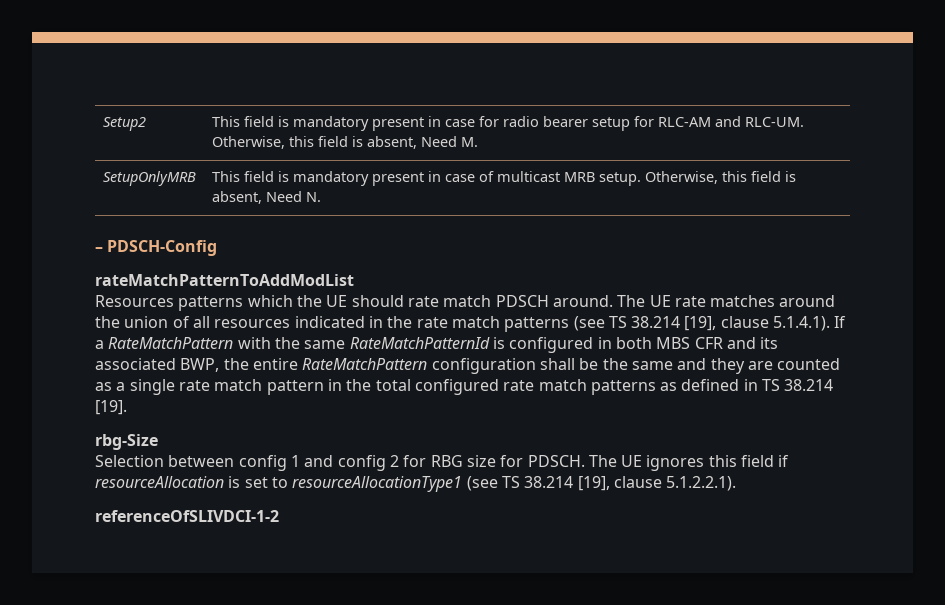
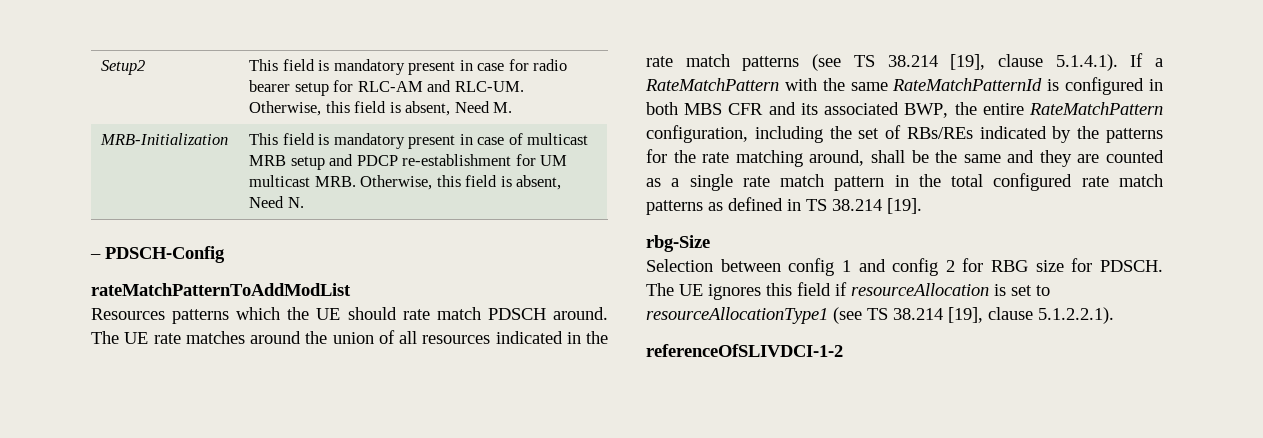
- SetupOnlyMRB | This field is mandatory present in case of multicast MRB setup. Otherwise, this field is absent, Need N.
+ MRB-Initialization | This field is mandatory present in case of multicast MRB setup and PDCP re-establishment for UM multicast MRB. Otherwise, this field is absent, Need N.
- The UE rate matches around the union of all resources indicated in the rate match patterns (see TS 38.214 [19], clause 5.1.4.1). If a RateMatchPattern with the same RateMatchPatternId is configured in both MBS CFR and its associated BWP, the entire RateMatchPattern configuration shall be the same and they are counted as a single rate match pattern in the total configured rate match patterns as defined in TS 38.214 [19].
+ The UE rate matches around the union of all resources indicated in the rate match patterns (see TS 38.214 [19], clause 5.1.4.1). If a RateMatchPattern with the same RateMatchPatternId is configured in both MBS CFR and its associated BWP, the entire RateMatchPattern configuration, including the set of RBs/REs indicated by the patterns for the rate matching around, shall be the same and they are counted as a single rate match pattern in the total configured rate match patterns as defined in TS 38.214 [19].

